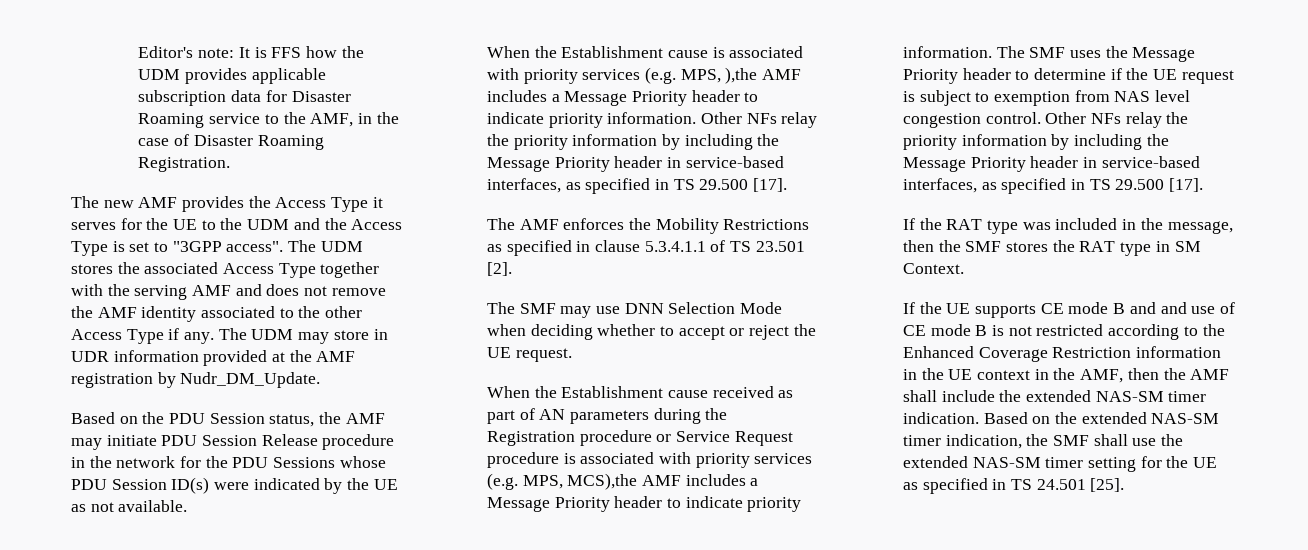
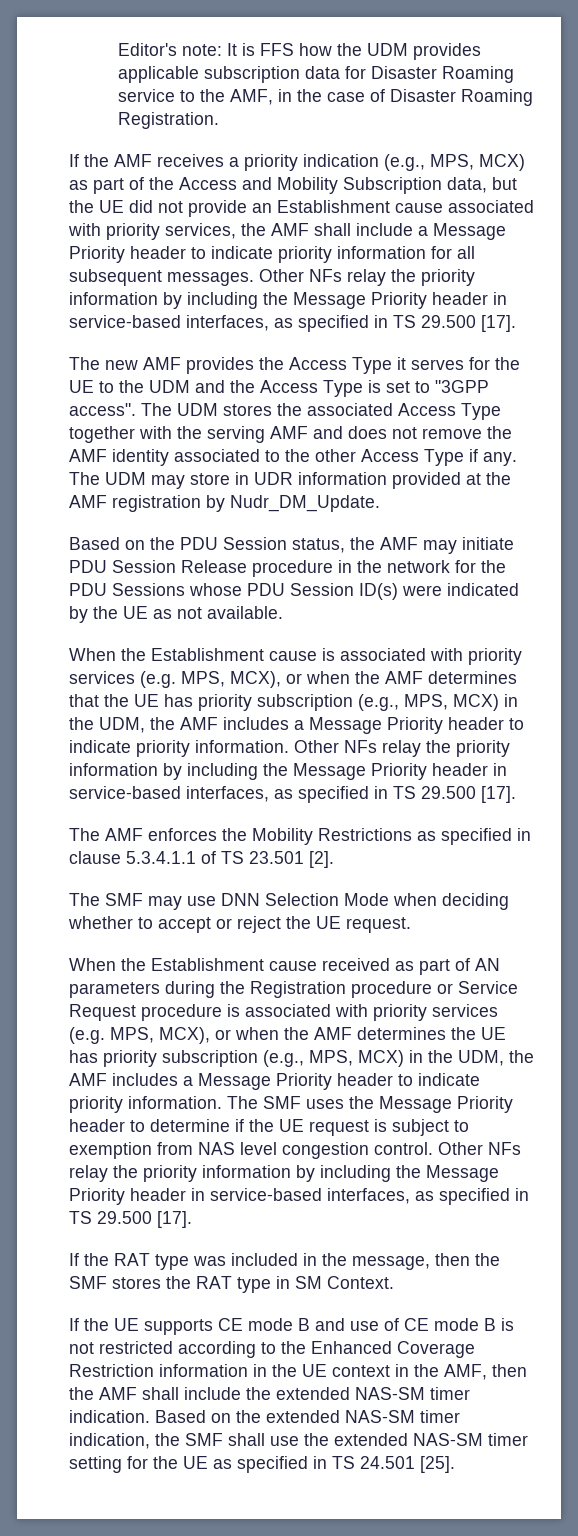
+ If the AMF receives a priority indication (e.g., MPS, MCX) as part of the Access and Mobility Subscription data, but the UE did not provide an Establishment cause associated with priority services, the AMF shall include a Message Priority header to indicate priority information for all subsequent messages. Other NFs relay the priority information by including the Message Priority header in service-based interfaces, as specified in TS 29.500 [17].
- When the Establishment cause is associated with priority services (e.g. MPS, ),the AMF includes a Message Priority header to indicate priority information.
+ When the Establishment cause is associated with priority services (e.g. MPS, MCX), or when the AMF determines that the UE has priority subscription (e.g., MPS, MCX) in the UDM, the AMF includes a Message Priority header to indicate priority information.
- When the Establishment cause received as part of AN parameters during the Registration procedure or Service Request procedure is associated with priority services (e.g. MPS, MCS),the AMF includes a Message Priority header to indicate priority information.
+ When the Establishment cause received as part of AN parameters during the Registration procedure or Service Request procedure is associated with priority services (e.g. MPS, MCX), or when the AMF determines the UE has priority subscription (e.g., MPS, MCX) in the UDM, the AMF includes a Message Priority header to indicate priority information.
- If the UE supports CE mode B and and use of CE mode B is not restricted according to the Enhanced Coverage Restriction information in the UE context in the AMF, then the AMF shall include the extended NAS-SM timer indication.
+ If the UE supports CE mode B and use of CE mode B is not restricted according to the Enhanced Coverage Restriction information in the UE context in the AMF, then the AMF shall include the extended NAS-SM timer indication.

